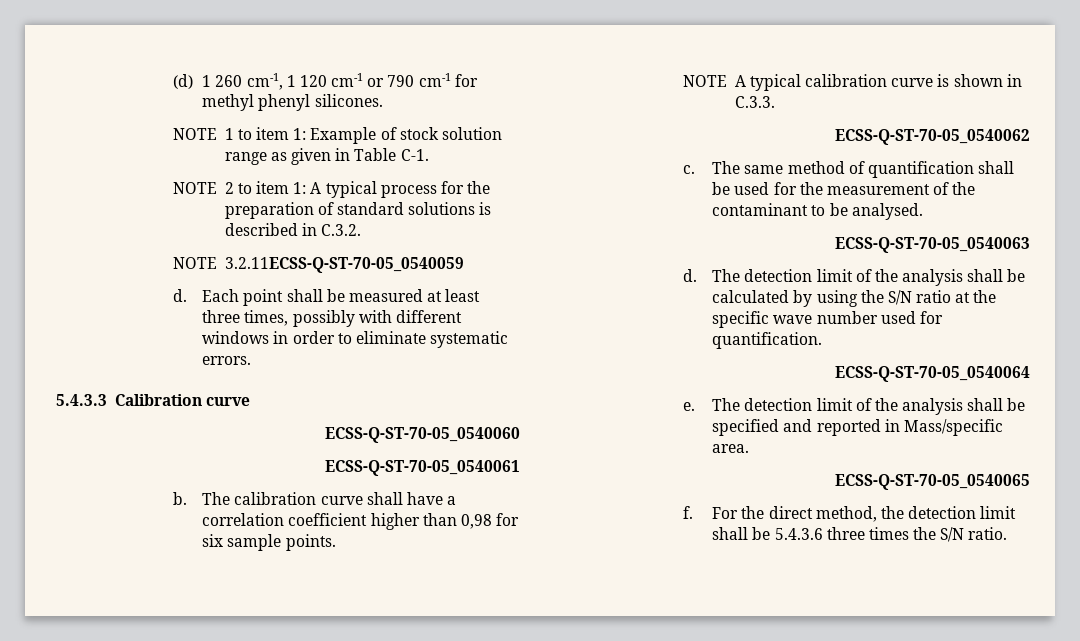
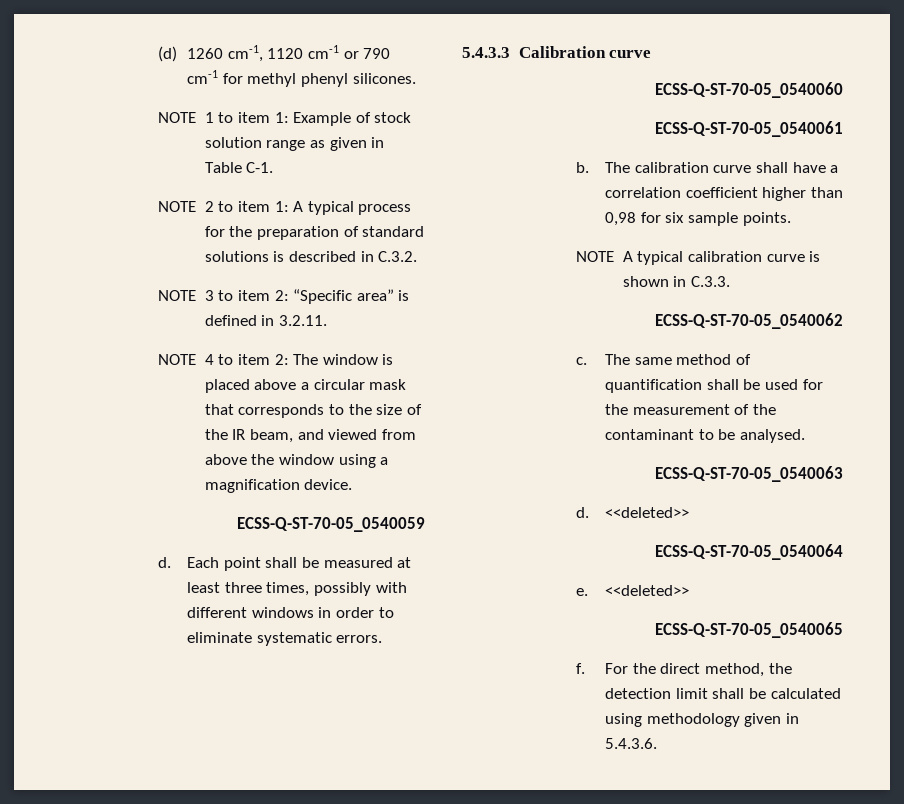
- (d) 1 260 cm-1, 1 120 cm-1 or 790 cm-1 for methyl phenyl silicones.
+ (d) 1260 cm-1, 1120 cm-1 or 790 cm-1 for methyl phenyl silicones.
- NOTE 3.2.11ECSS-Q-ST-70-05_0540059
+ NOTE 3 to item 2: “Specific area” is defined in 3.2.11.
+ NOTE 4 to item 2: The window is placed above a circular mask that corresponds to the size of the IR beam, and viewed from above the window using a magnification device.
+ ECSS-Q-ST-70-05_0540059
- d. The detection limit of the analysis shall be calculated by using the S/N ratio at the specific wave number used for quantification.
+ d. <<deleted>>
  ECSS-Q-ST-70-05_0540064
- e. The detection limit of the analysis shall be specified and reported in Mass/specific area.
+ e. <<deleted>>
- For the direct method, the detection limit shall be 5.4.3.6 three times the S/N ratio.
+ For the direct method, the detection limit shall be calculated using methodology given in 5.4.3.6.

